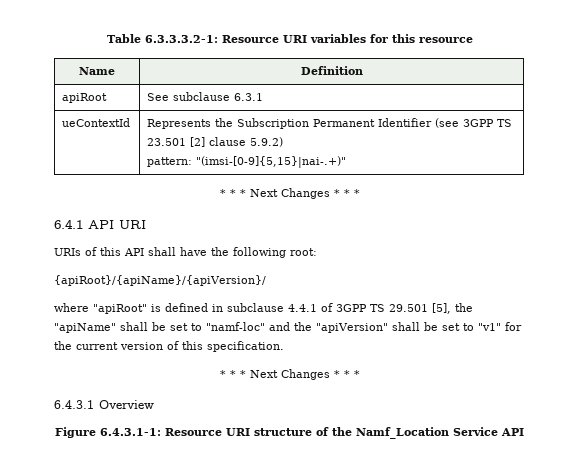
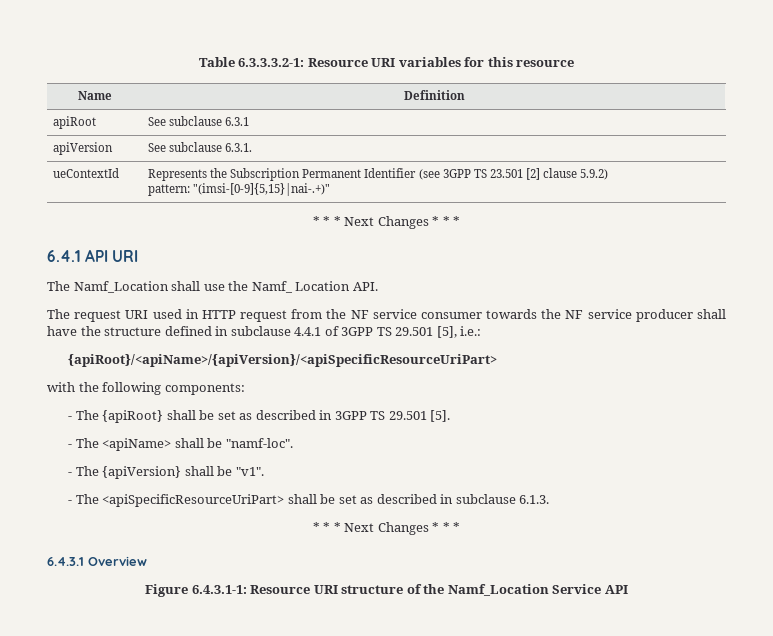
+ apiVersion | See subclause 6.3.1.
- URIs of this API shall have the following root:
- {apiRoot}/{apiName}/{apiVersion}/
- where "apiRoot" is defined in subclause 4.4.1 of 3GPP TS 29.501 [5], the "apiName" shall be set to "namf-loc" and the "apiVersion" shall be set to "v1" for the current version of this specification.
+ The Namf_Location shall use the Namf_ Location API.
+ The request URI used in HTTP request from the NF service consumer towards the NF service producer shall have the structure defined in subclause 4.4.1 of 3GPP TS 29.501 [5], i.e.:
+ {apiRoot}/<apiName>/{apiVersion}/<apiSpecificResourceUriPart>
+ with the following components:
+ - The {apiRoot} shall be set as described in 3GPP TS 29.501 [5].
+ - The <apiName> shall be "namf-loc".
+ - The {apiVersion} shall be "v1".
+ - The <apiSpecificResourceUriPart> shall be set as described in subclause 6.1.3.

